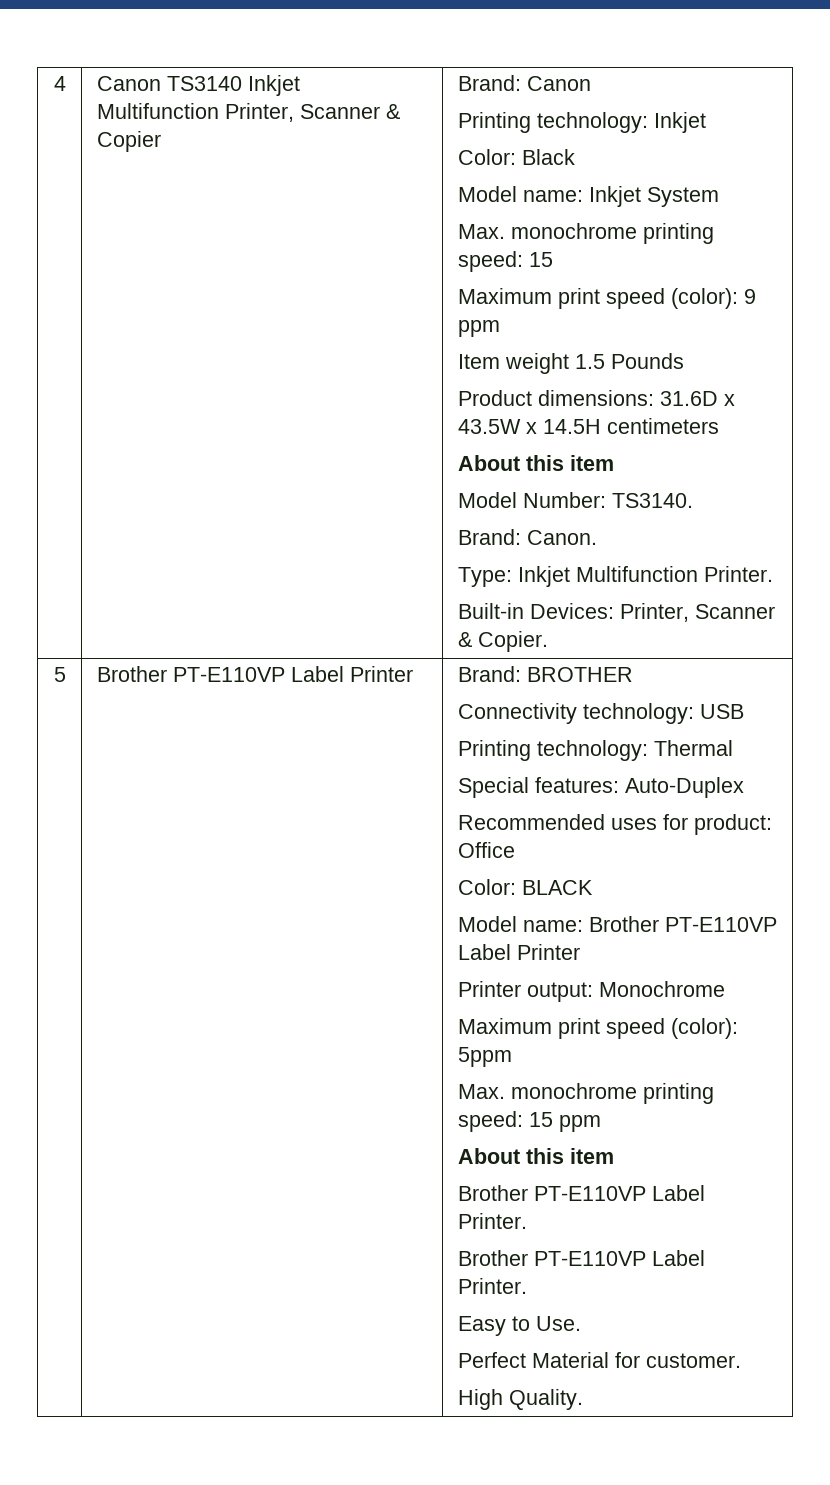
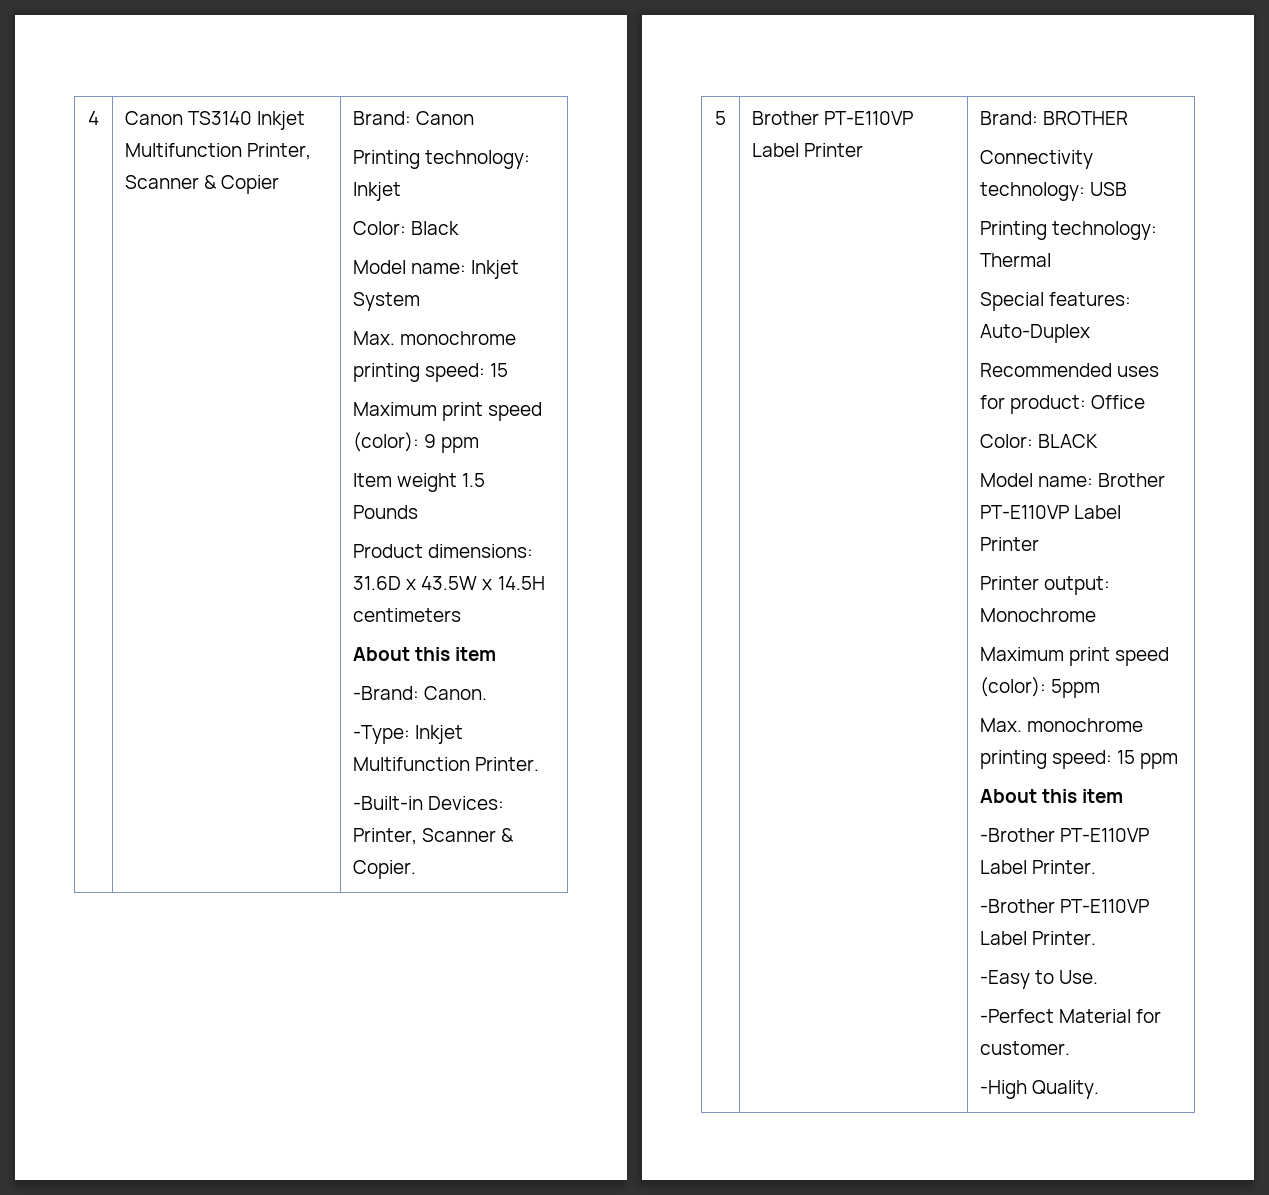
- Model Number: TS3140.
- Brand: Canon.
+ -Brand: Canon.
- Type: Inkjet Multifunction Printer.
+ -Type: Inkjet Multifunction Printer.
- Built-in Devices: Printer, Scanner & Copier.
+ -Built-in Devices: Printer, Scanner & Copier.
  Max. monochrome printing speed: 15 ppm
  About this item
- Brother PT-E110VP Label Printer.
- Brother PT-E110VP Label Printer.
- Easy to Use.
+ -Brother PT-E110VP Label Printer.
+ -Brother PT-E110VP Label Printer.
+ -Easy to Use.
- Perfect Material for customer.
+ -Perfect Material for customer.
- High Quality.
+ -High Quality.

